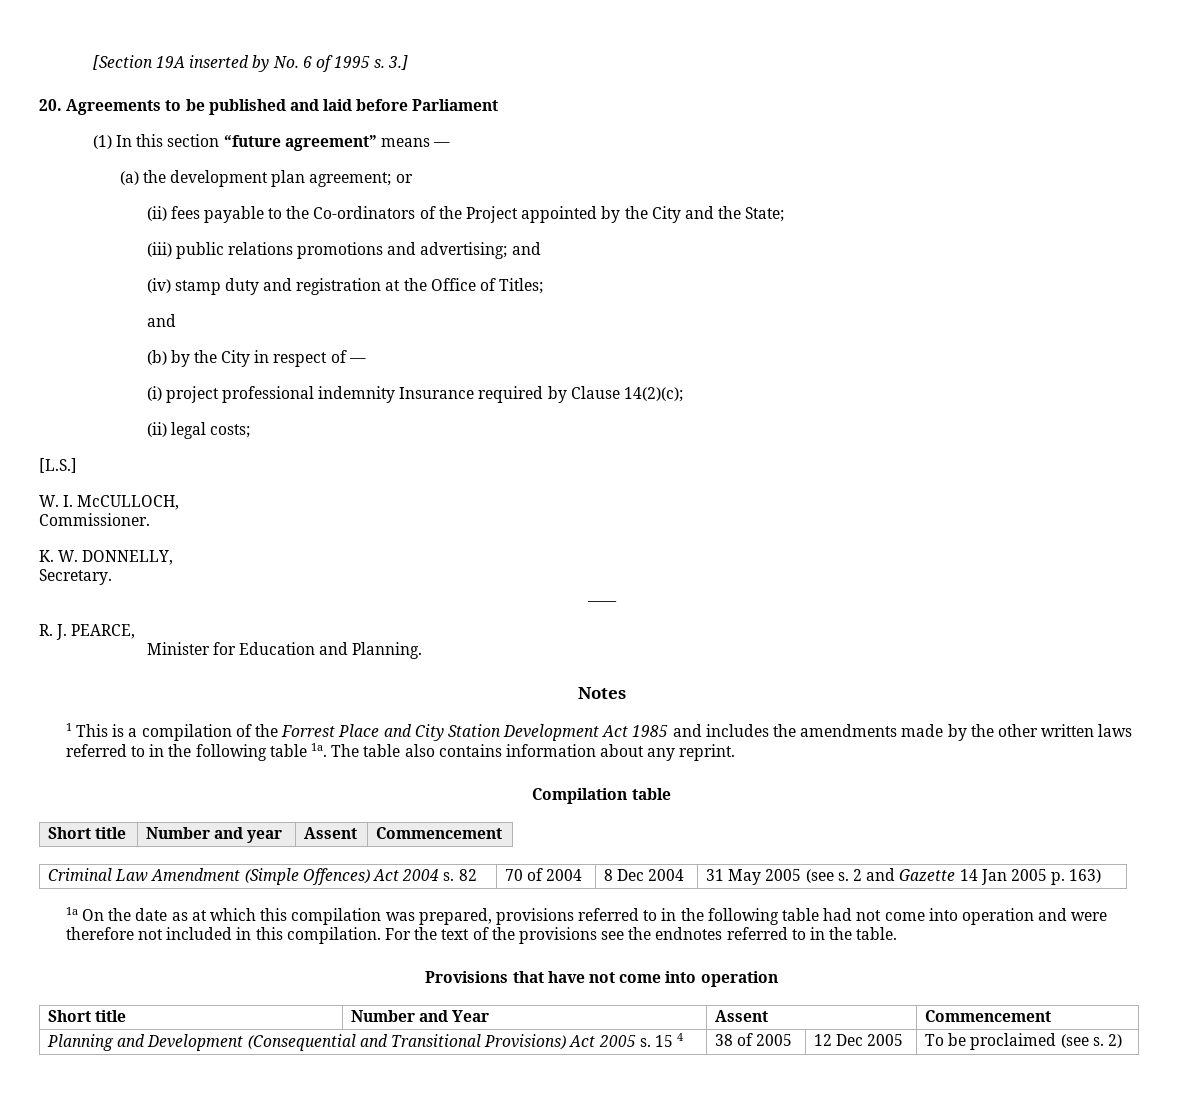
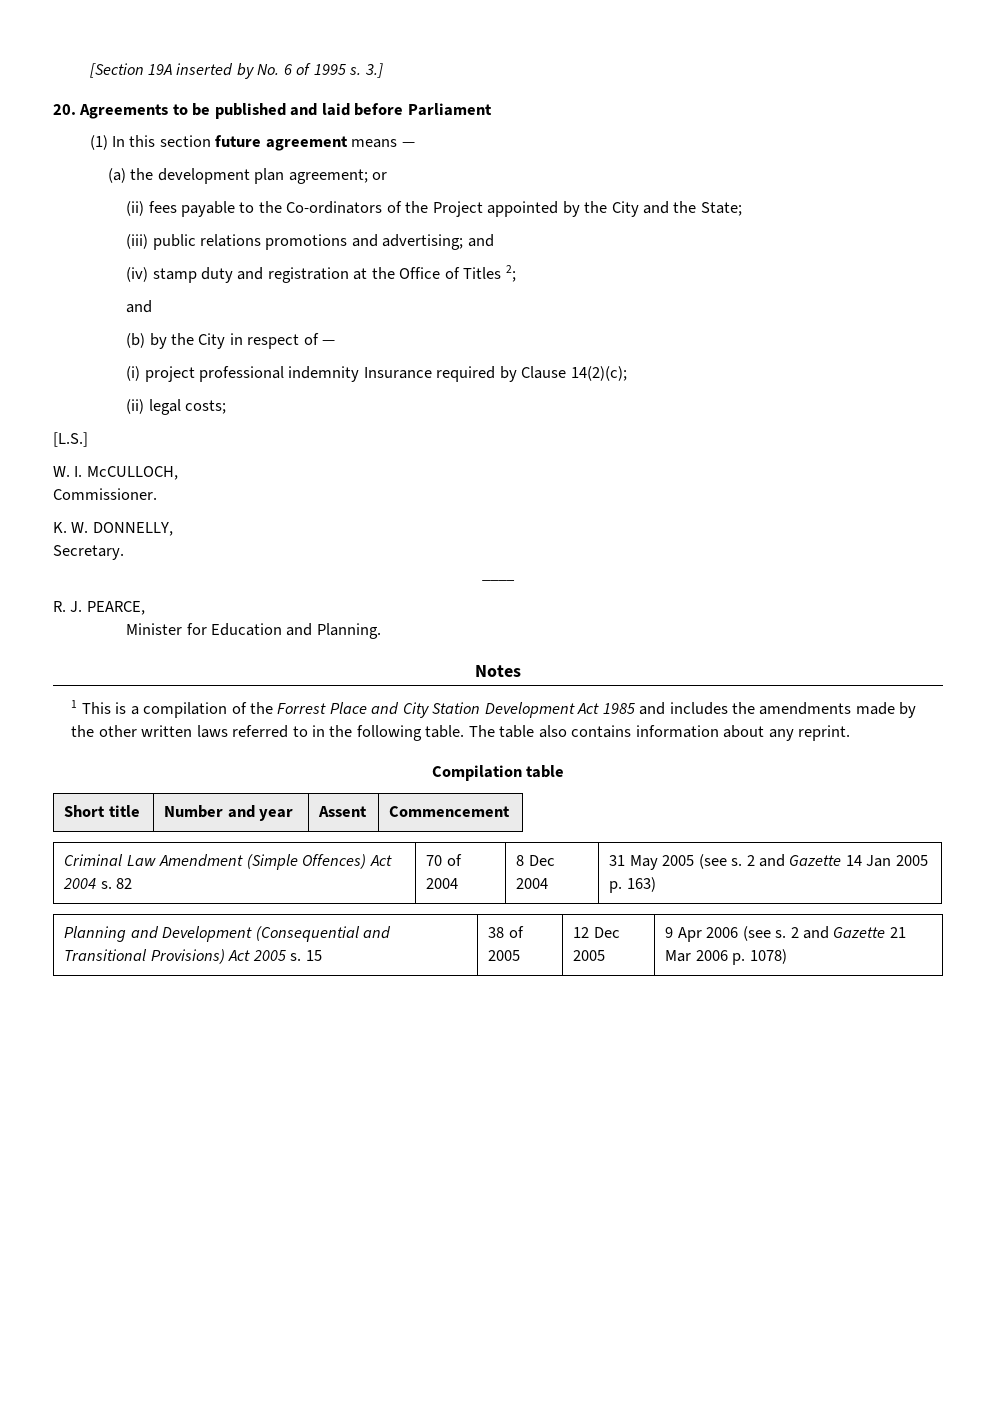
- (1) In this section “future agreement” means —
+ (1) In this section future agreement means —
- (iv) stamp duty and registration at the Office of Titles;
+ (iv) stamp duty and registration at the Office of Titles 2;
- 1 This is a compilation of the Forrest Place and City Station Development Act 1985 and includes the amendments made by the other written laws referred to in the following table 1a.
+ 1 This is a compilation of the Forrest Place and City Station Development Act 1985 and includes the amendments made by the other written laws referred to in the following table.
- 1a On the date as at which this compilation was prepared, provisions referred to in the following table had not come into operation and were therefore not included in this compilation. For the text of the provisions see the endnotes referred to in the table.
- Provisions that have not come into operation
- Short title | Number and Year | Assent | Commencement
- Planning and Development (Consequential and Transitional Provisions) Act 2005 s. 15 4 | 38 of 2005 | 12 Dec 2005 | To be proclaimed (see s. 2)
+ Planning and Development (Consequential and Transitional Provisions) Act 2005 s. 15 | 38 of 2005 | 12 Dec 2005 | 9 Apr 2006 (see s. 2 and Gazette 21 Mar 2006 p. 1078)

